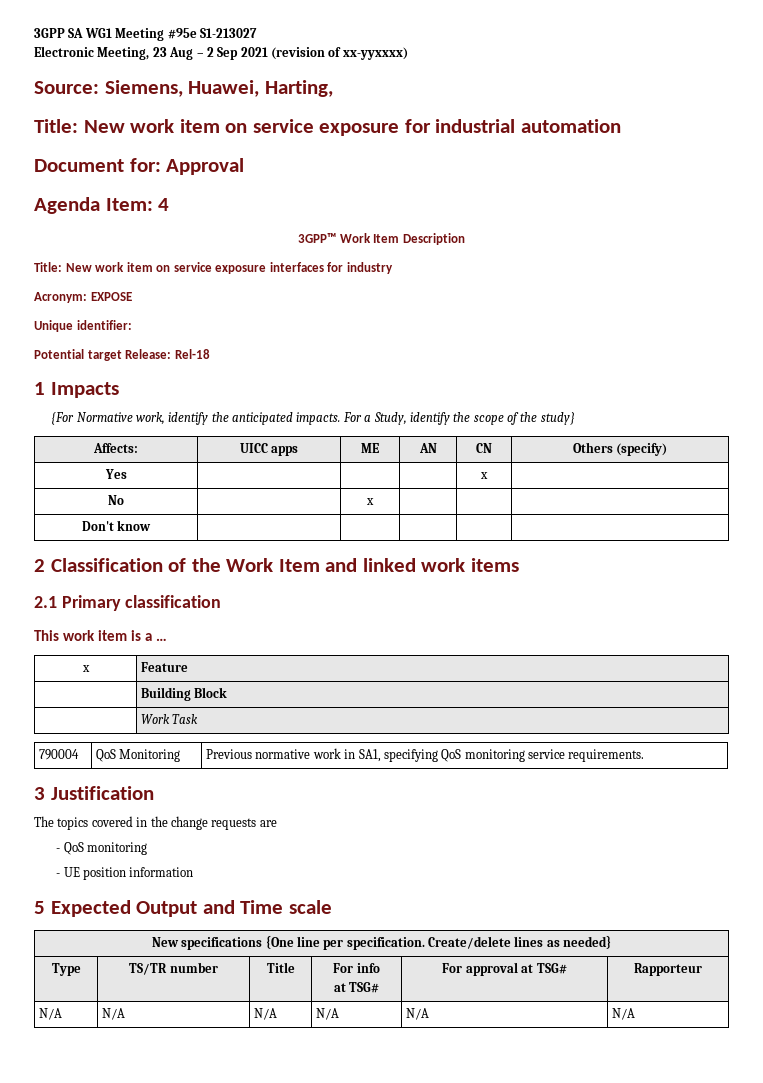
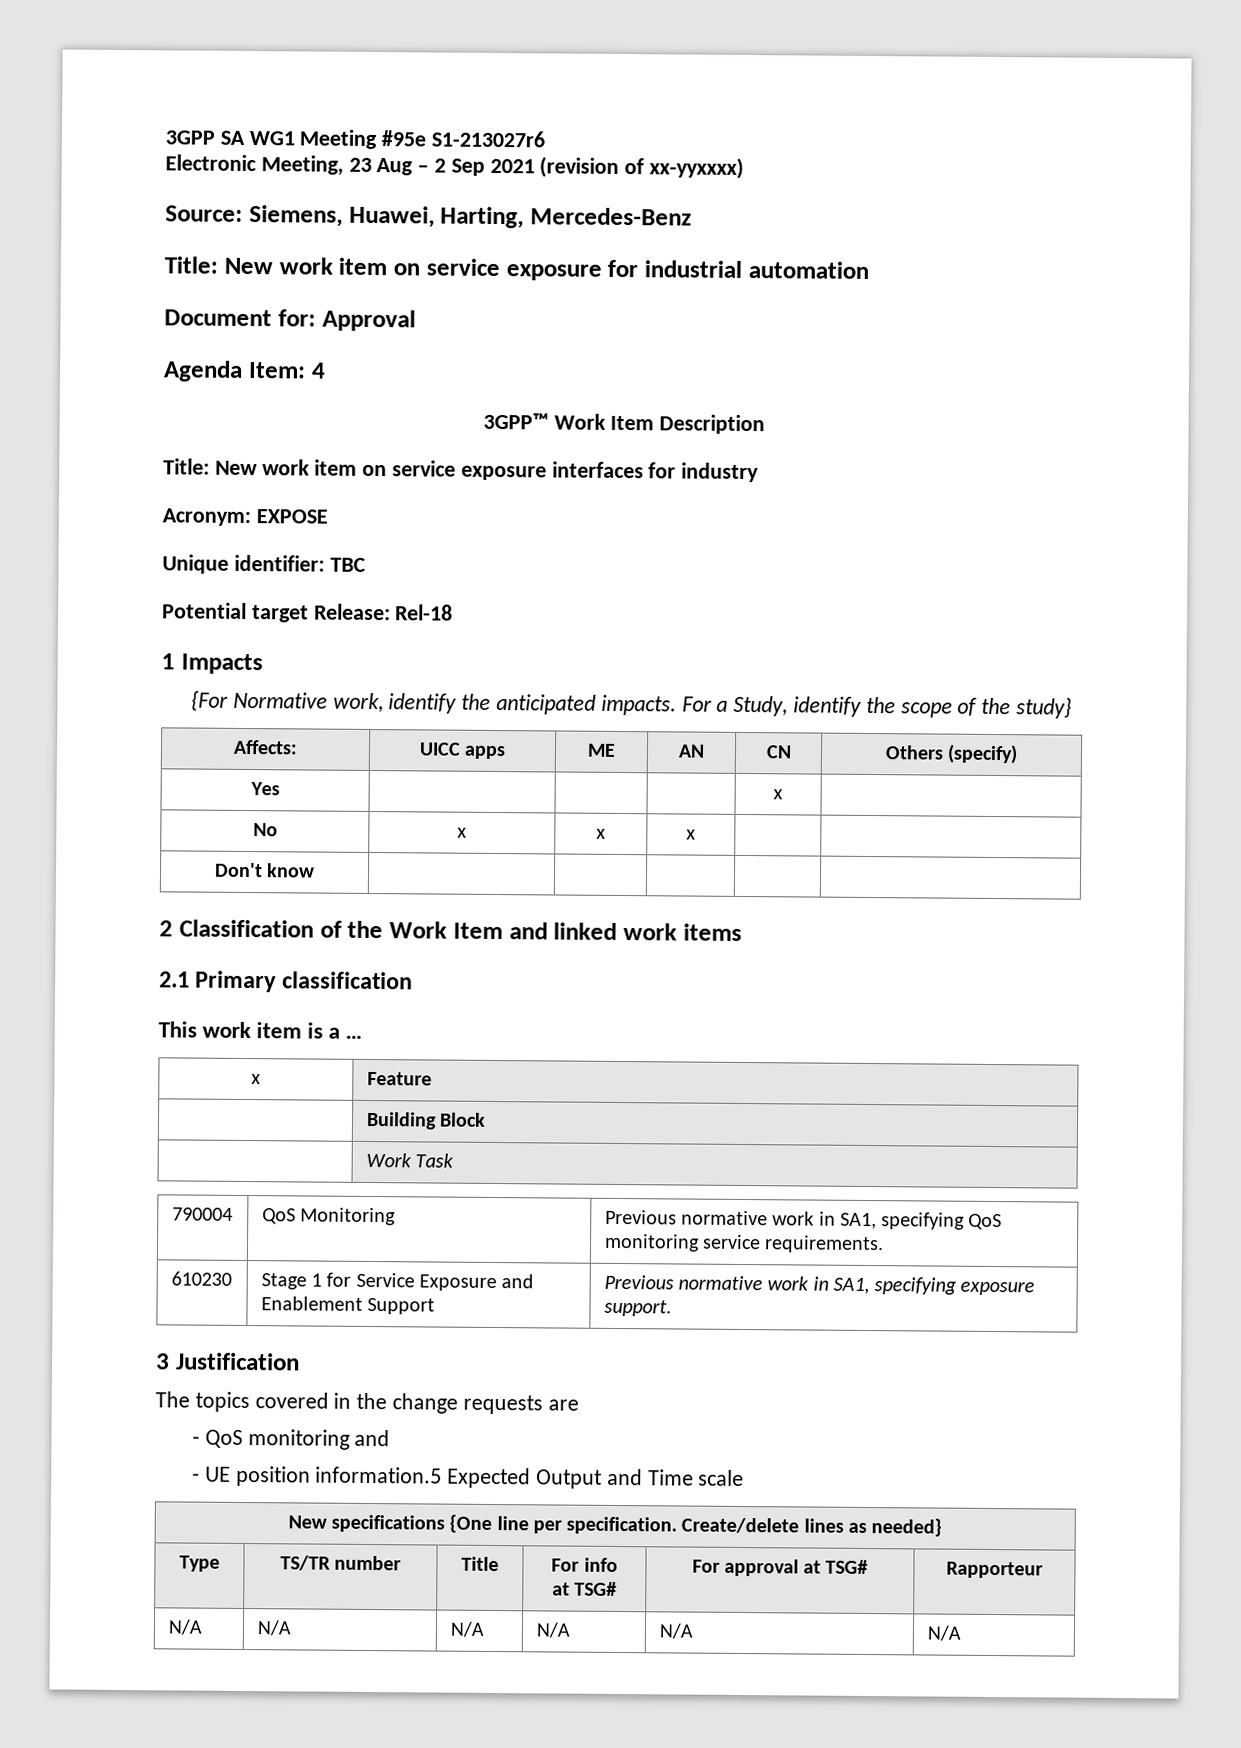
- 3GPP SA WG1 Meeting #95e S1-213027
+ 3GPP SA WG1 Meeting #95e S1-213027r6
- Source: Siemens, Huawei, Harting,
+ Source: Siemens, Huawei, Harting, Mercedes-Benz
- Unique identifier:
+ Unique identifier: TBC
- No | | x | | |
+ No | x | x | x | |
+ 610230 | Stage 1 for Service Exposure and Enablement Support | Previous normative work in SA1, specifying exposure support.
- - QoS monitoring
+ - QoS monitoring and
- - UE position information
- 5 Expected Output and Time scale
+ - UE position information.5 Expected Output and Time scale

